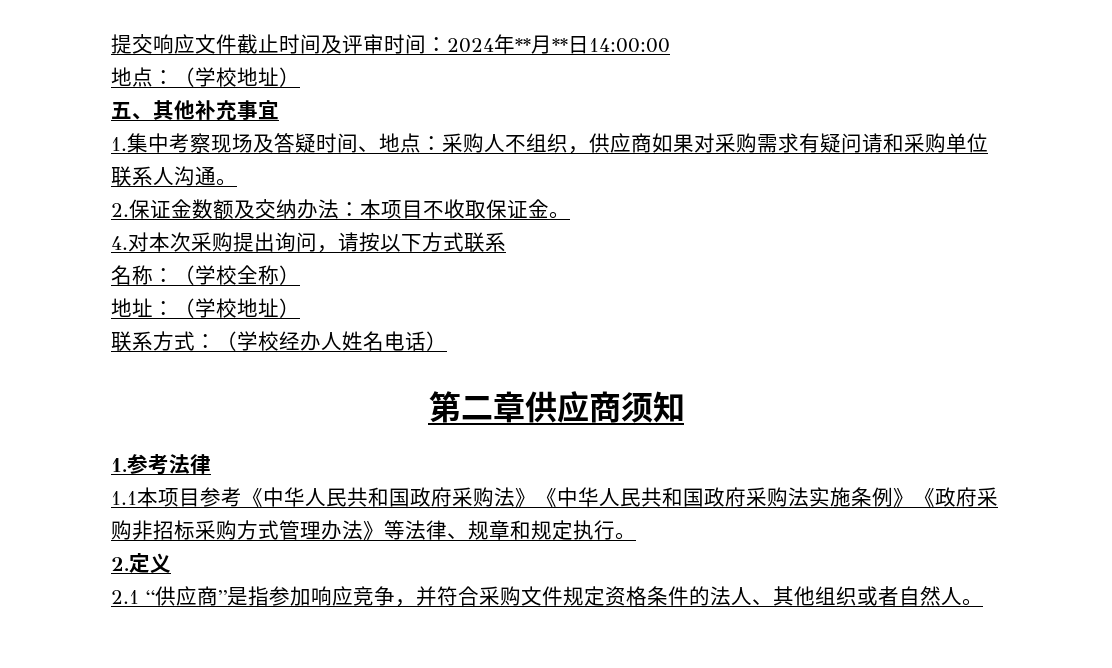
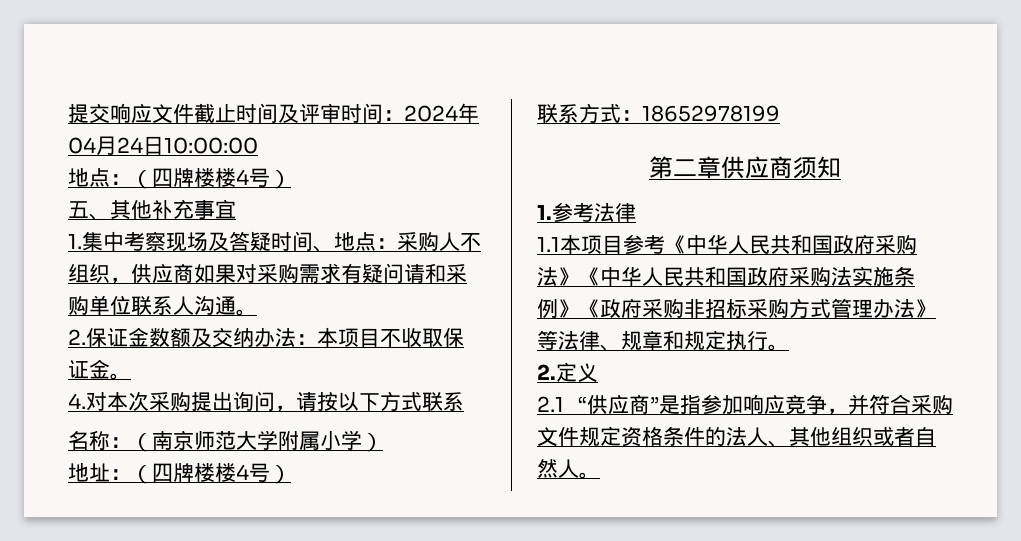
- 提交响应文件截止时间及评审时间：2024年**月**日14:00:00
+ 提交响应文件截止时间及评审时间：2024年04月24日10:00:00
- 地点：（学校地址）
+ 地点：（四牌楼楼4号）
- 名称：（学校全称）
+ 名称：（南京师范大学附属小学）
- 地址：（学校地址）
+ 地址：（四牌楼楼4号）
- 联系方式：（学校经办人姓名电话）
+ 联系方式：18652978199

